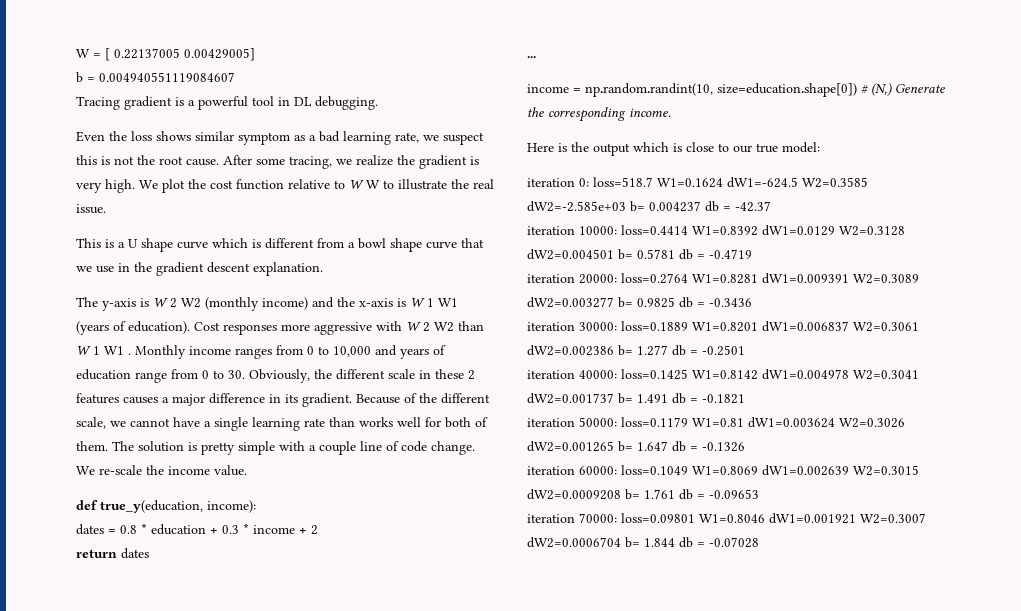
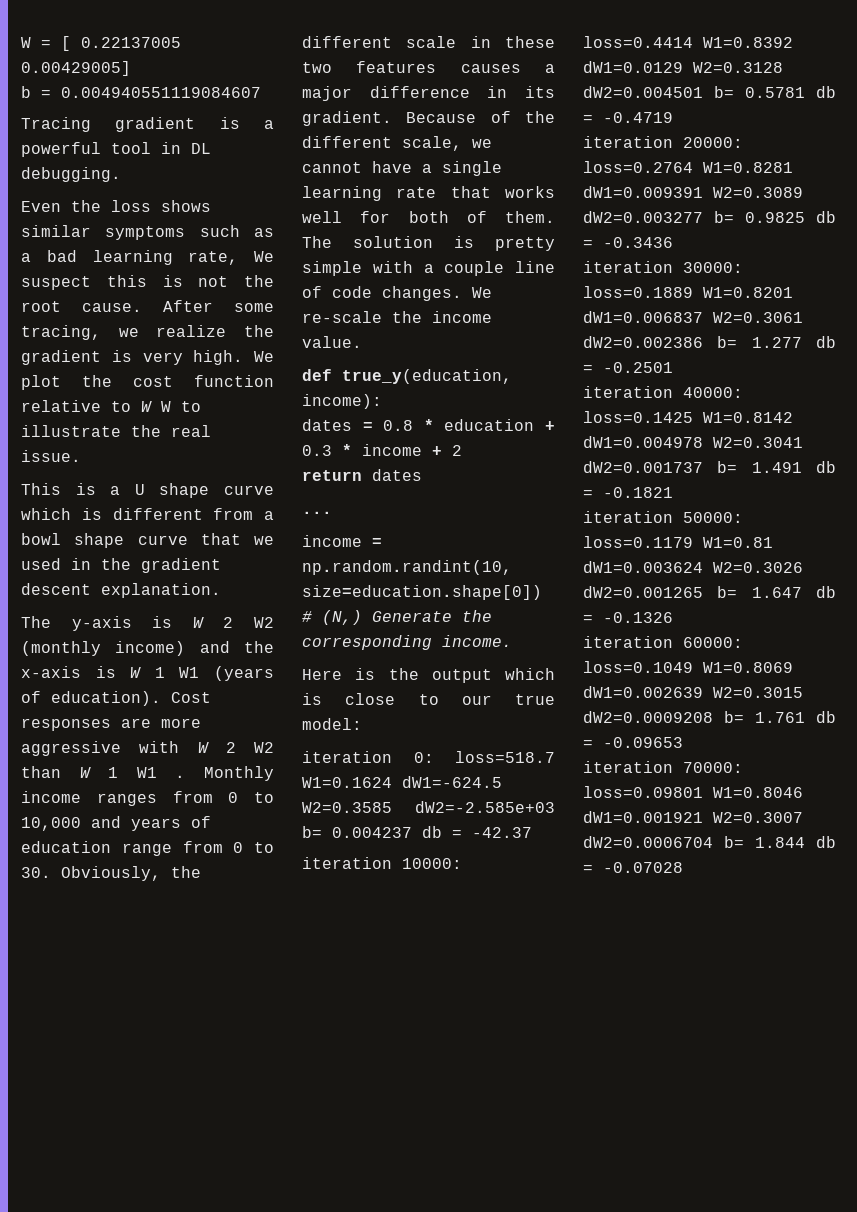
- Even the loss shows similar symptom as a bad learning rate, we suspect this is not the root cause.
+ Even the loss shows similar symptoms such as a bad learning rate, We suspect this is not the root cause.
- This is a U shape curve which is different from a bowl shape curve that we use in the gradient descent explanation.
+ This is a U shape curve which is different from a bowl shape curve that we used in the gradient descent explanation.
- Cost responses more aggressive with W 2 W2 than W 1 W1 .
+ Cost responses are more aggressive with W 2 W2 than W 1 W1 .
- Monthly income ranges from 0 to 10,000 and years of education range from 0 to 30. Obviously, the different scale in these 2 features causes a major difference in its gradient.
+ Monthly income ranges from 0 to 10,000 and years of education range from 0 to 30. Obviously, the different scale in these two features causes a major difference in its gradient.
- Because of the different scale, we cannot have a single learning rate than works well for both of them.
+ Because of the different scale, we cannot have a single learning rate that works well for both of them.
- The solution is pretty simple with a couple line of code change.
+ The solution is pretty simple with a couple line of code changes.

